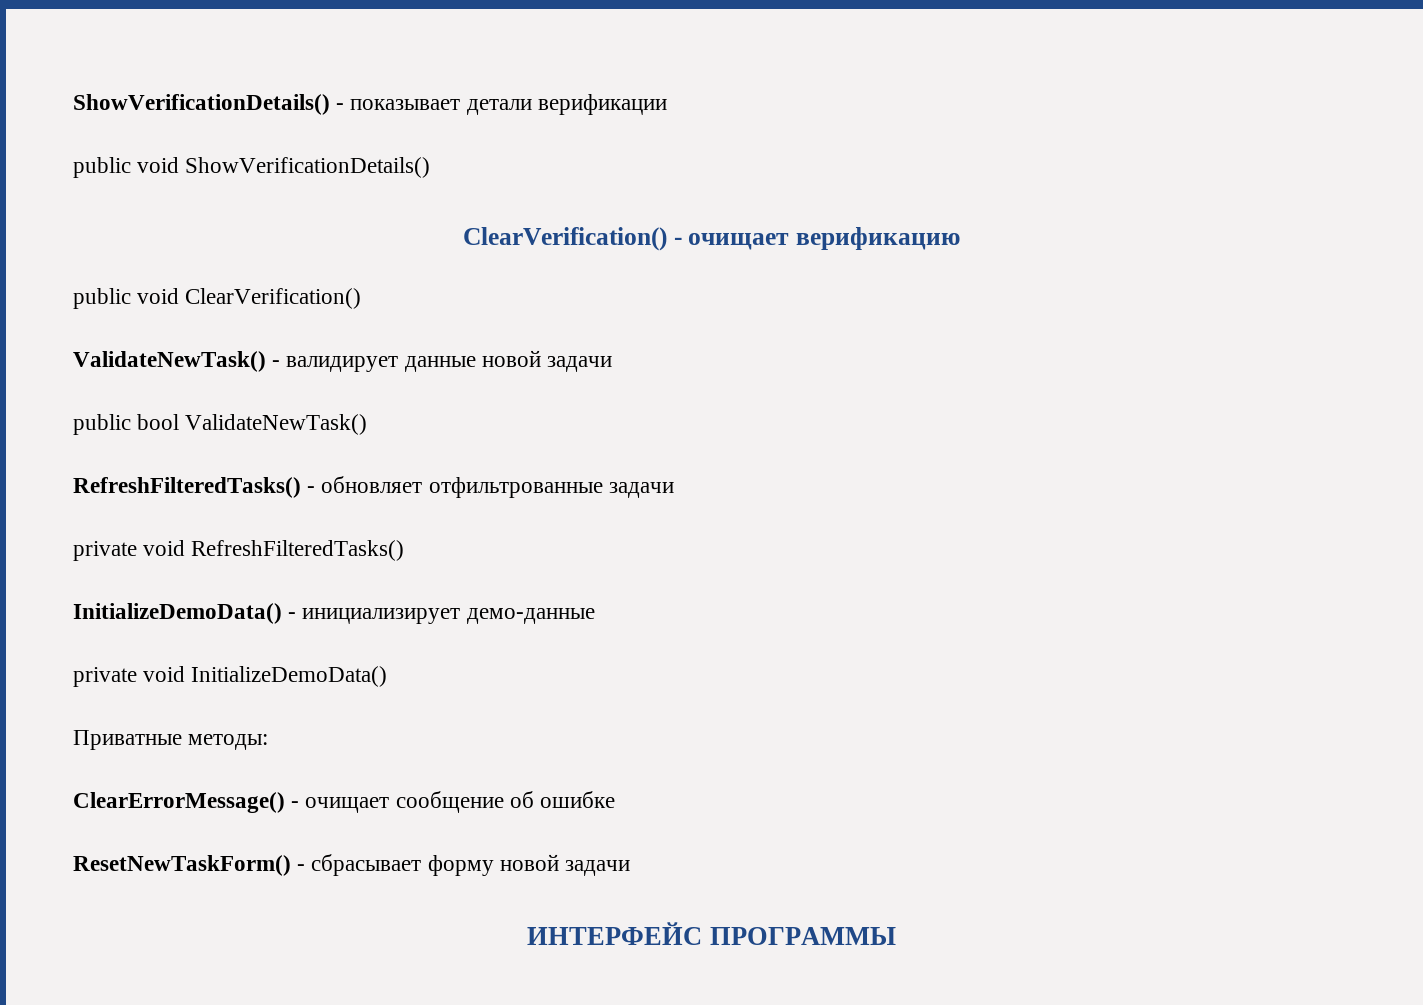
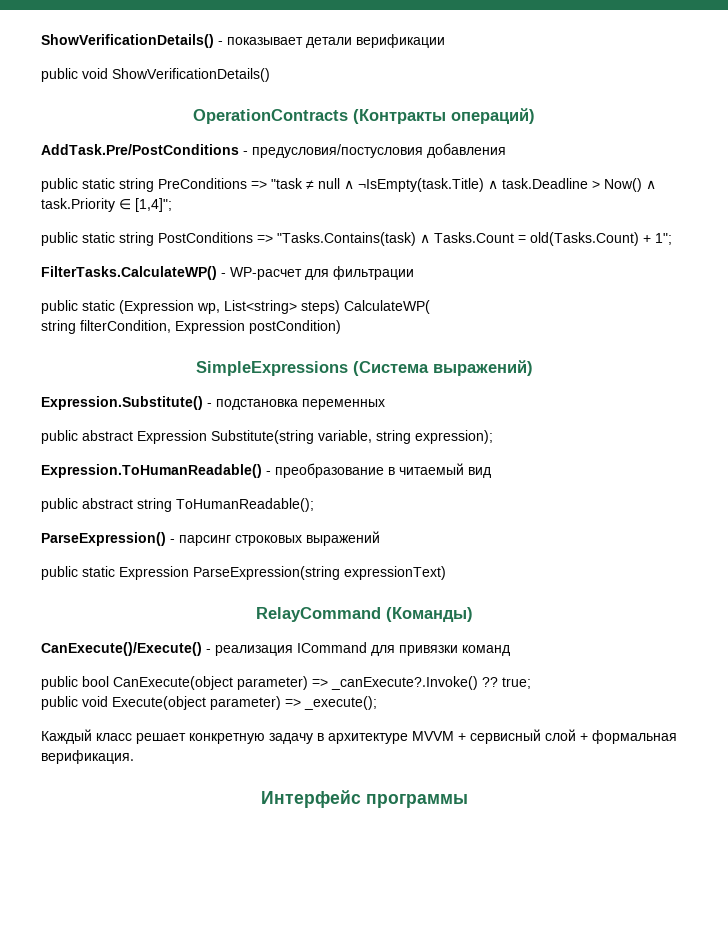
- ClearVerification() - очищает верификацию
- public void ClearVerification()
- ValidateNewTask() - валидирует данные новой задачи
- public bool ValidateNewTask()
- RefreshFilteredTasks() - обновляет отфильтрованные задачи
- private void RefreshFilteredTasks()
- InitializeDemoData() - инициализирует демо-данные
- private void InitializeDemoData()
- Приватные методы:
- ClearErrorMessage() - очищает сообщение об ошибке
- ResetNewTaskForm() - сбрасывает форму новой задачи
- ИНТЕРФЕЙС ПРОГРАММЫ
+ OperationContracts (Контракты операций)
+ AddTask.Pre/PostConditions - предусловия/постусловия добавления
+ public static string PreConditions => "task ≠ null ∧ ¬IsEmpty(task.Title) ∧ task.Deadline > Now() ∧ task.Priority ∈ [1,4]";
+ public static string PostConditions => "Tasks.Contains(task) ∧ Tasks.Count = old(Tasks.Count) + 1";
+ FilterTasks.CalculateWP() - WP-расчет для фильтрации
+ public static (Expression wp, List<string> steps) CalculateWP(
+ string filterCondition, Expression postCondition)
+ SimpleExpressions (Система выражений)
+ Expression.Substitute() - подстановка переменных
+ public abstract Expression Substitute(string variable, string expression);
+ Expression.ToHumanReadable() - преобразование в читаемый вид
+ public abstract string ToHumanReadable();
+ ParseExpression() - парсинг строковых выражений
+ public static Expression ParseExpression(string expressionText)
+ RelayCommand (Команды)
+ CanExecute()/Execute() - реализация ICommand для привязки команд
+ public bool CanExecute(object parameter) => _canExecute?.Invoke() ?? true;
+ public void Execute(object parameter) => _execute();
+ Каждый класс решает конкретную задачу в архитектуре MVVM + сервисный слой + формальная верификация.
+ Интерфейс программы

